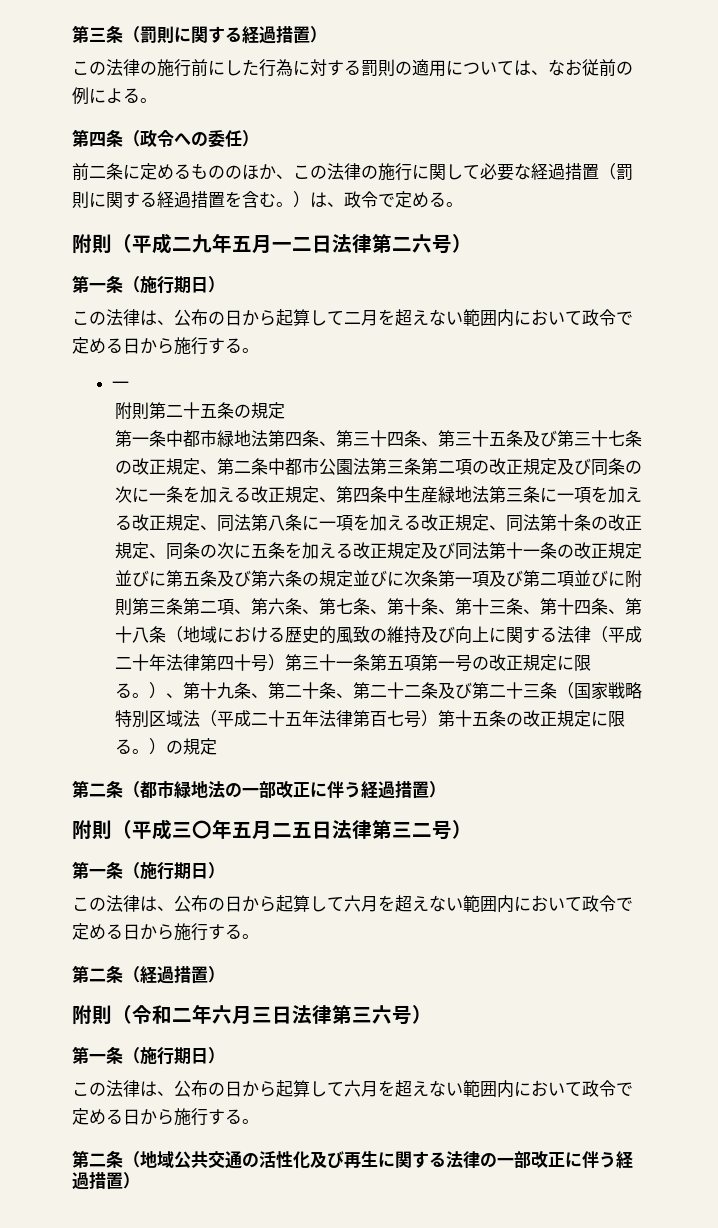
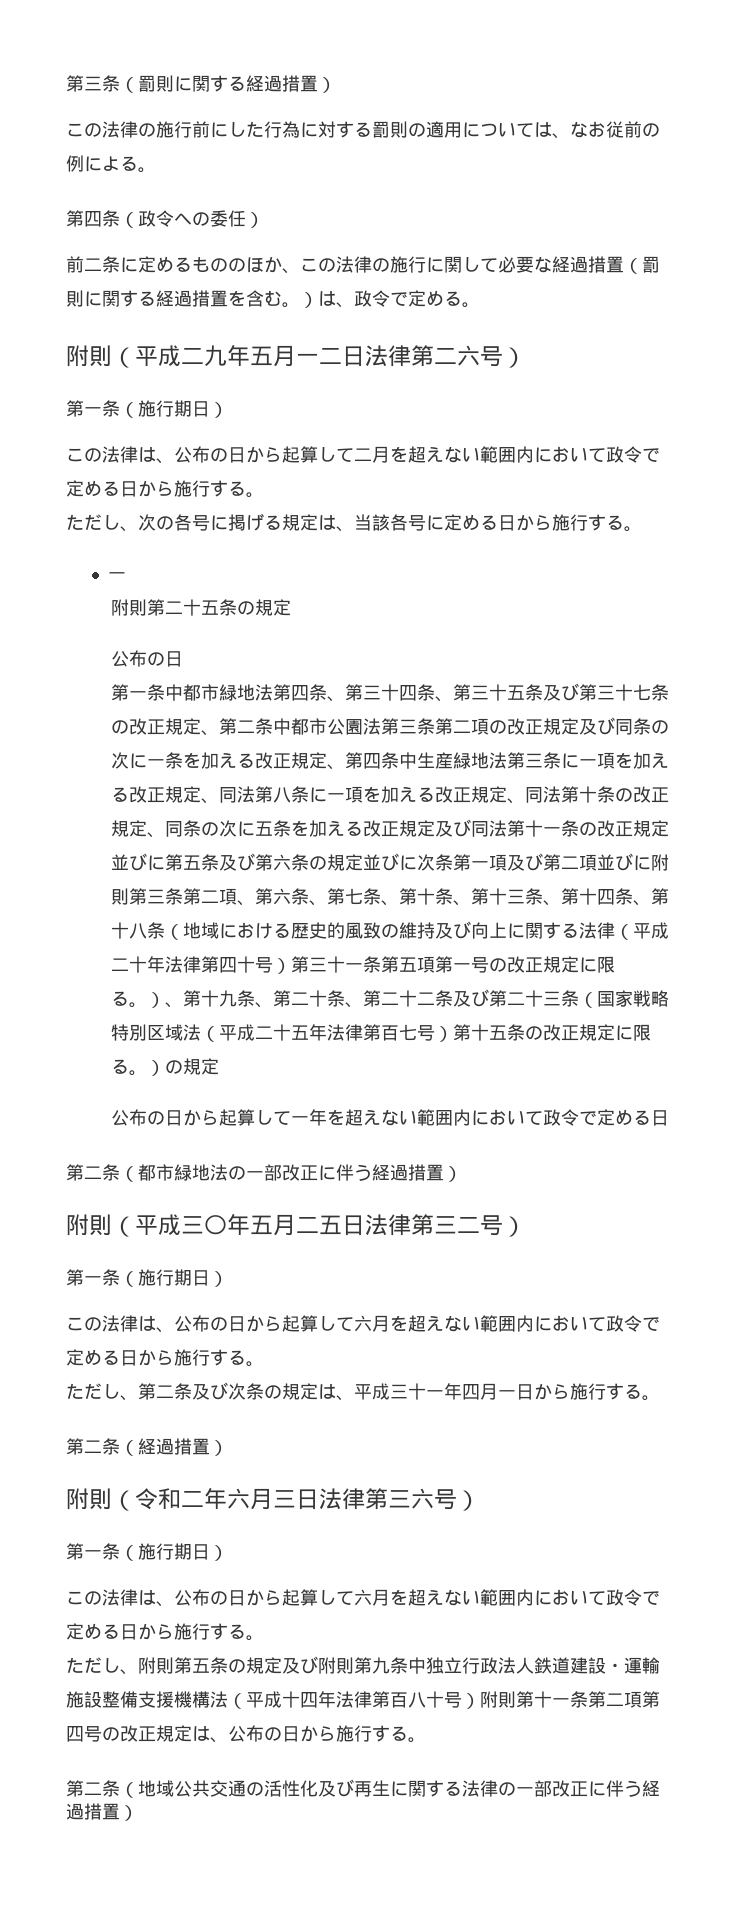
+ ただし、次の各号に掲げる規定は、当該各号に定める日から施行する。
  附則第二十五条の規定
+ 公布の日
+ 公布の日から起算して一年を超えない範囲内において政令で定める日
+ ただし、第二条及び次条の規定は、平成三十一年四月一日から施行する。
+ ただし、附則第五条の規定及び附則第九条中独立行政法人鉄道建設・運輸施設整備支援機構法（平成十四年法律第百八十号）附則第十一条第二項第四号の改正規定は、公布の日から施行する。

